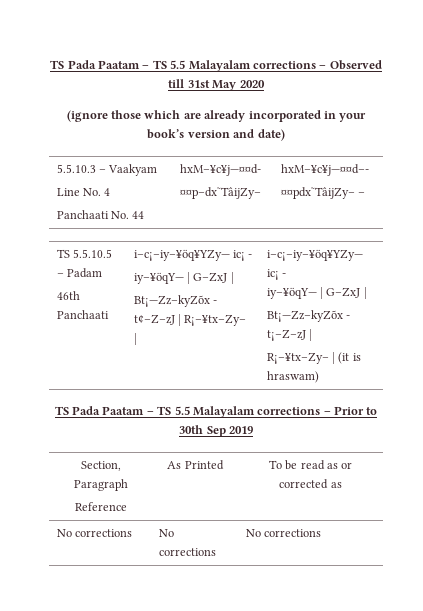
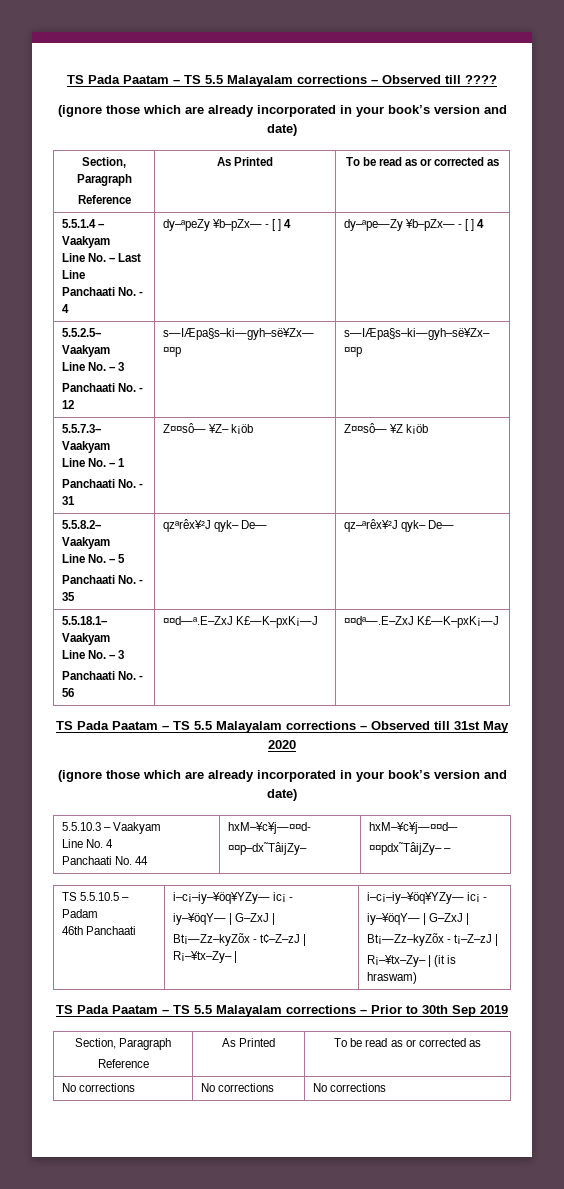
+ TS Pada Paatam – TS 5.5 Malayalam corrections – Observed till ????
+ (ignore those which are already incorporated in your book’s version and date)
+ Section, Paragraph
+ Reference | As Printed | To be read as or corrected as
+ 5.5.1.4 – Vaakyam
+ Line No. – Last Line
+ Panchaati No. - 4 | dy–ªpeZy ¥b–pZx— - [ ] 4 | dy–ªpe—Zy ¥b–pZx— - [ ] 4
+ 5.5.2.5– Vaakyam
+ Line No. – 3
+ Panchaati No. - 12 | s—IÆpa§s–ki—gyh–së¥Zx— ¤¤p | s—IÆpa§s–ki—gyh–së¥Zx– ¤¤p
+ 5.5.7.3– Vaakyam
+ Line No. – 1
+ Panchaati No. - 31 | Z¤¤sô— ¥Z– k¡öb | Z¤¤sô— ¥Z k¡öb
+ 5.5.8.2– Vaakyam
+ Line No. – 5
+ Panchaati No. - 35 | qzªrêx¥²J qyk– De— | qz–ªrêx¥²J qyk– De—
+ 5.5.18.1– Vaakyam
+ Line No. – 3
+ Panchaati No. - 56 | ¤¤d—ª.E–ZxJ K£—K–pxK¡—J | ¤¤dª—.E–ZxJ K£—K–pxK¡—J

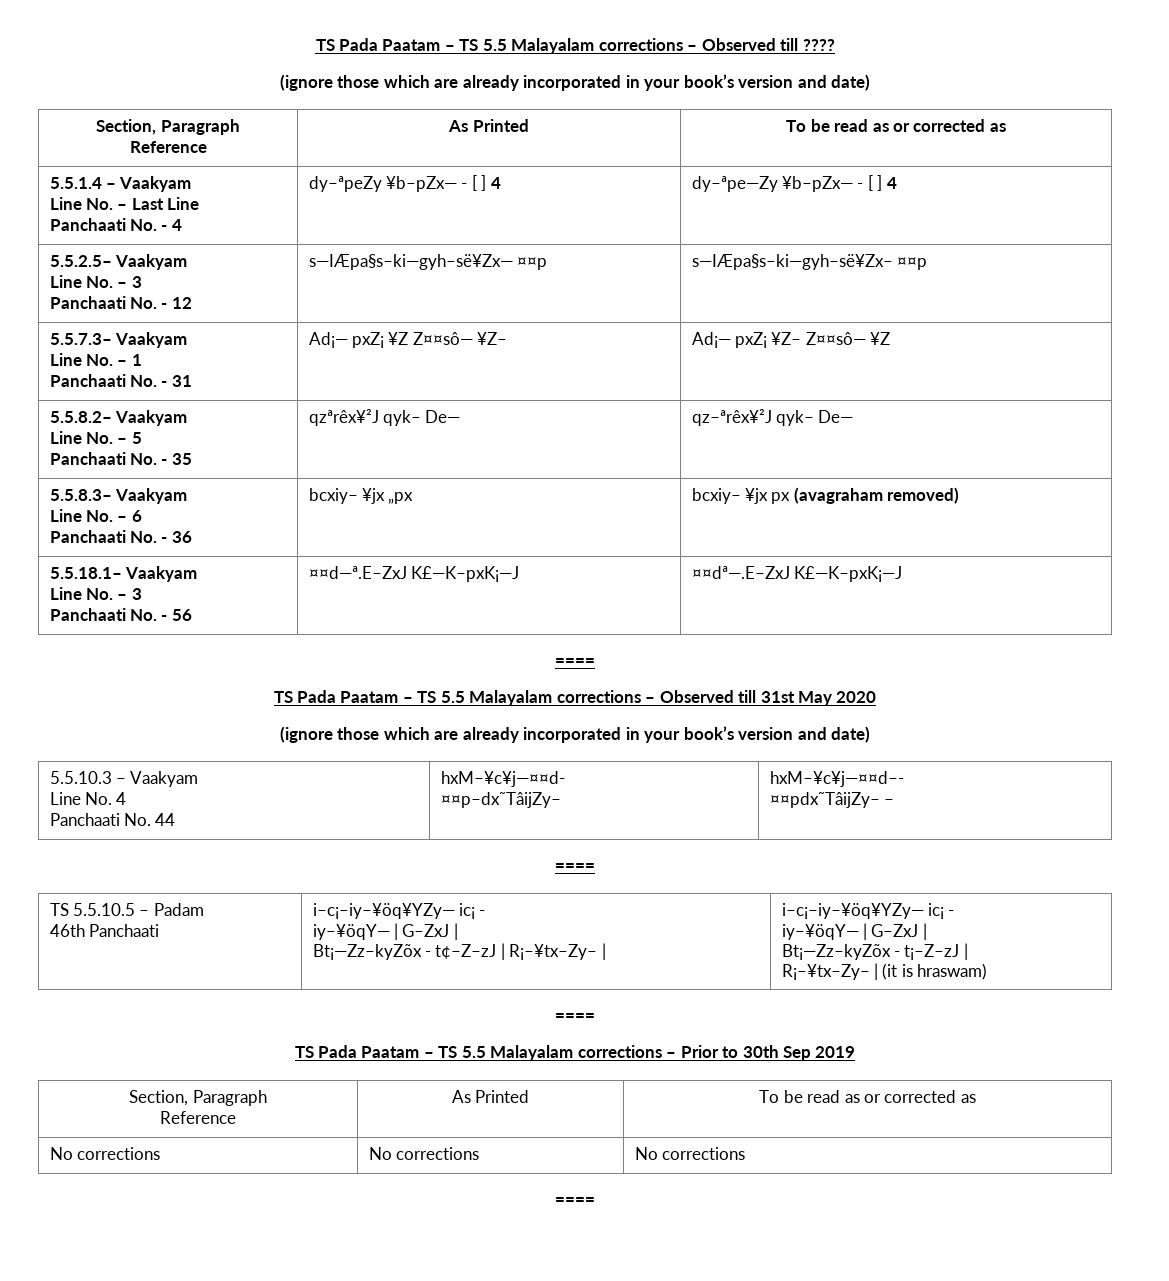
  5.5.7.3– Vaakyam
  Line No. – 1
- Panchaati No. - 31 | Z¤¤sô— ¥Z– k¡öb | Z¤¤sô— ¥Z k¡öb
+ Panchaati No. - 31 | Ad¡— pxZ¡ ¥Z Z¤¤sô— ¥Z– | Ad¡— pxZ¡ ¥Z– Z¤¤sô— ¥Z
+ 5.5.8.3– Vaakyam
+ Line No. – 6
+ Panchaati No. - 36 | bcxiy– ¥jx „px | bcxiy– ¥jx px (avagraham removed)
  5.5.18.1– Vaakyam
  Line No. – 3
  Panchaati No. - 56 | ¤¤d—ª.E–ZxJ K£—K–pxK¡—J | ¤¤dª—.E–ZxJ K£—K–pxK¡—J
+ ====
  5.5.10.3 – Vaakyam
  Line No. 4
  Panchaati No. 44 | hxM–¥c¥j—¤¤d-
  ¤¤p–dx˜TâijZy– | hxM–¥c¥j—¤¤d–-
  ¤¤pdx˜TâijZy– –
+ ====
  TS 5.5.10.5 – Padam
  46th Panchaati | i–c¡–iy–¥öq¥YZy— ic¡ -
  iy–¥öqY— | G–ZxJ |
  Bt¡—Zz–kyZõx - t¢–Z–zJ | R¡–¥tx–Zy– | | i–c¡–iy–¥öq¥YZy— ic¡ -
  iy–¥öqY— | G–ZxJ |
  Bt¡—Zz–kyZõx - t¡–Z–zJ |
  R¡–¥tx–Zy– | (it is hraswam)
+ ====
  No corrections | No corrections | No corrections
+ ====

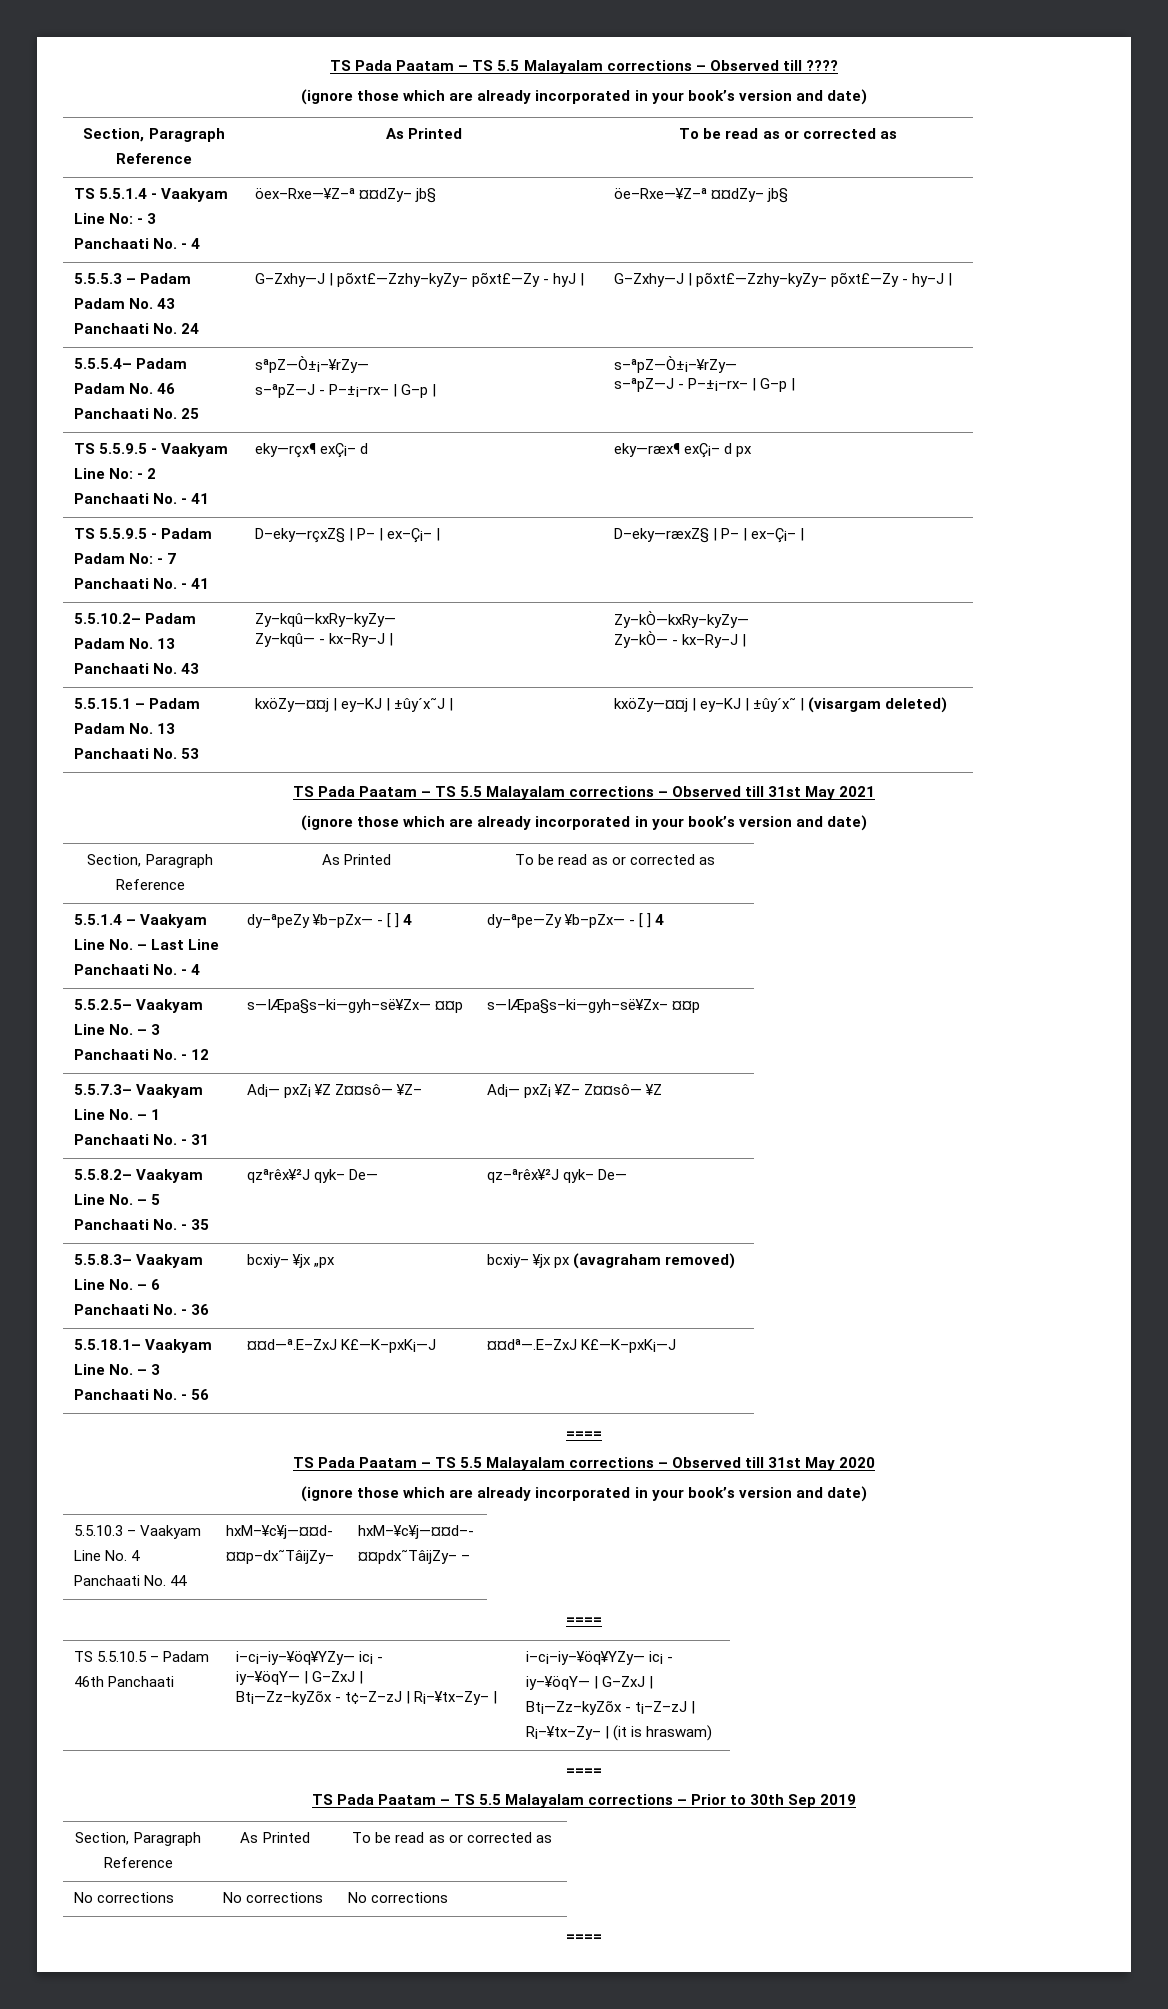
+ TS 5.5.1.4 - Vaakyam
+ Line No: - 3
+ Panchaati No. - 4 | öex–Rxe—¥Z–ª ¤¤dZy– jb§ | öe–Rxe—¥Z–ª ¤¤dZy– jb§
+ 5.5.5.3 – Padam
+ Padam No. 43
+ Panchaati No. 24 | G–Zxhy—J | põxt£—Zzhy–kyZy– põxt£—Zy - hyJ | | G–Zxhy—J | põxt£—Zzhy–kyZy– põxt£—Zy - hy–J |
+ 5.5.5.4– Padam
+ Padam No. 46
+ Panchaati No. 25 | sªpZ—Ò±¡–¥rZy—
+ s–ªpZ—J - P–±¡–rx– | G–p | | s–ªpZ—Ò±¡–¥rZy—
+ s–ªpZ—J - P–±¡–rx– | G–p |
+ TS 5.5.9.5 - Vaakyam
+ Line No: - 2
+ Panchaati No. - 41 | eky—rçx¶ exÇ¡– d | eky—ræx¶ exÇ¡– d px
+ TS 5.5.9.5 - Padam
+ Padam No: - 7
+ Panchaati No. - 41 | D–eky—rçxZ§ | P– | ex–Ç¡– | | D–eky—ræxZ§ | P– | ex–Ç¡– |
+ 5.5.10.2– Padam
+ Padam No. 13
+ Panchaati No. 43 | Zy–kqû—kxRy–kyZy—
+ Zy–kqû— - kx–Ry–J | | Zy–kÒ—kxRy–kyZy—
+ Zy–kÒ— - kx–Ry–J |
+ 5.5.15.1 – Padam
+ Padam No. 13
+ Panchaati No. 53 | kxöZy—¤¤j | ey–KJ | ±ûy´x˜J | | kxöZy—¤¤j | ey–KJ | ±ûy´x˜ | (visargam deleted)
+ TS Pada Paatam – TS 5.5 Malayalam corrections – Observed till 31st May 2021
+ (ignore those which are already incorporated in your book’s version and date)
+ Section, Paragraph
+ Reference | As Printed | To be read as or corrected as

